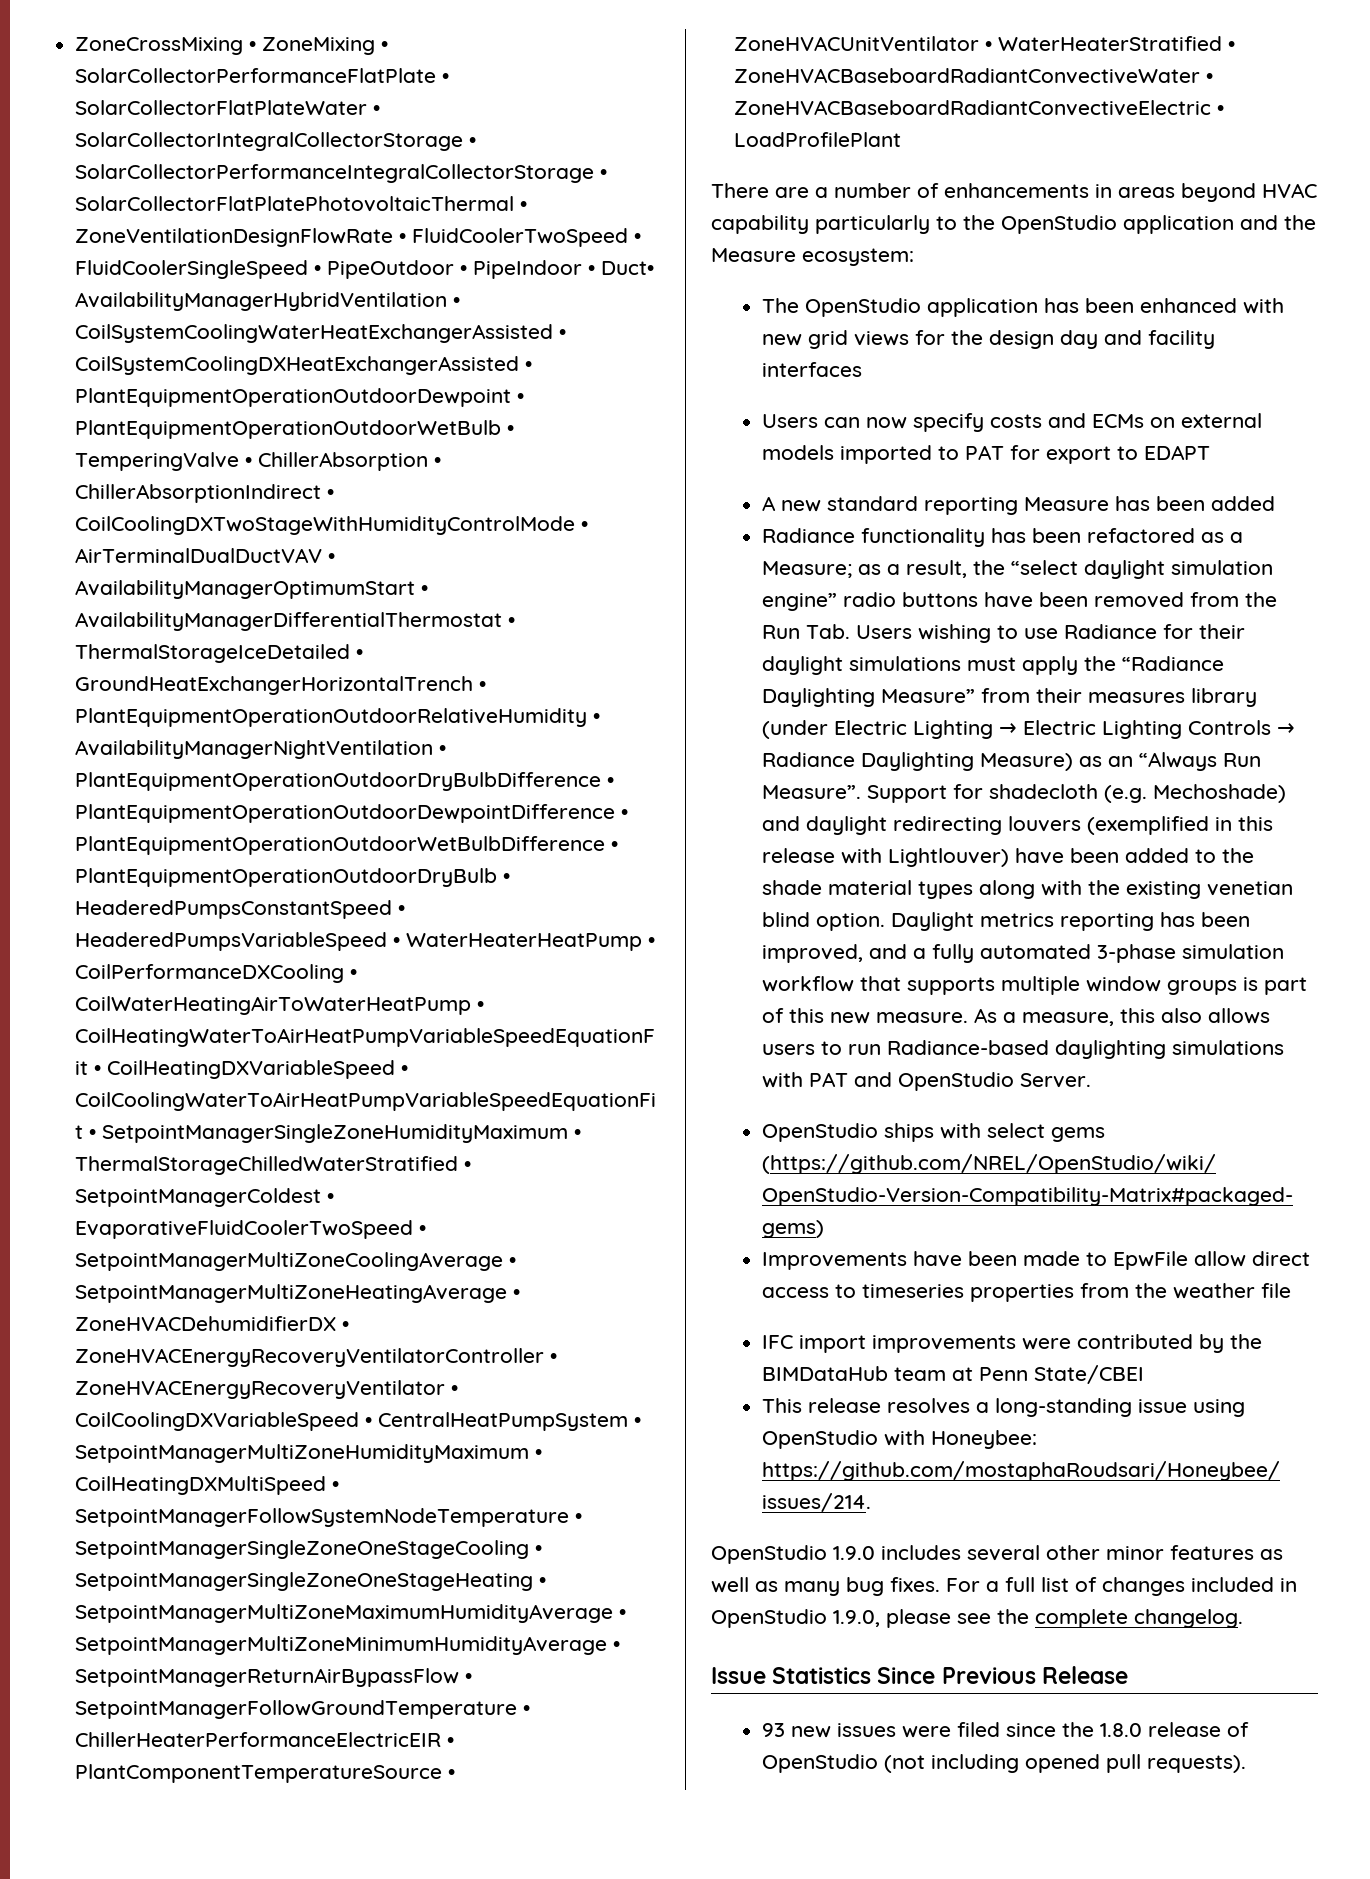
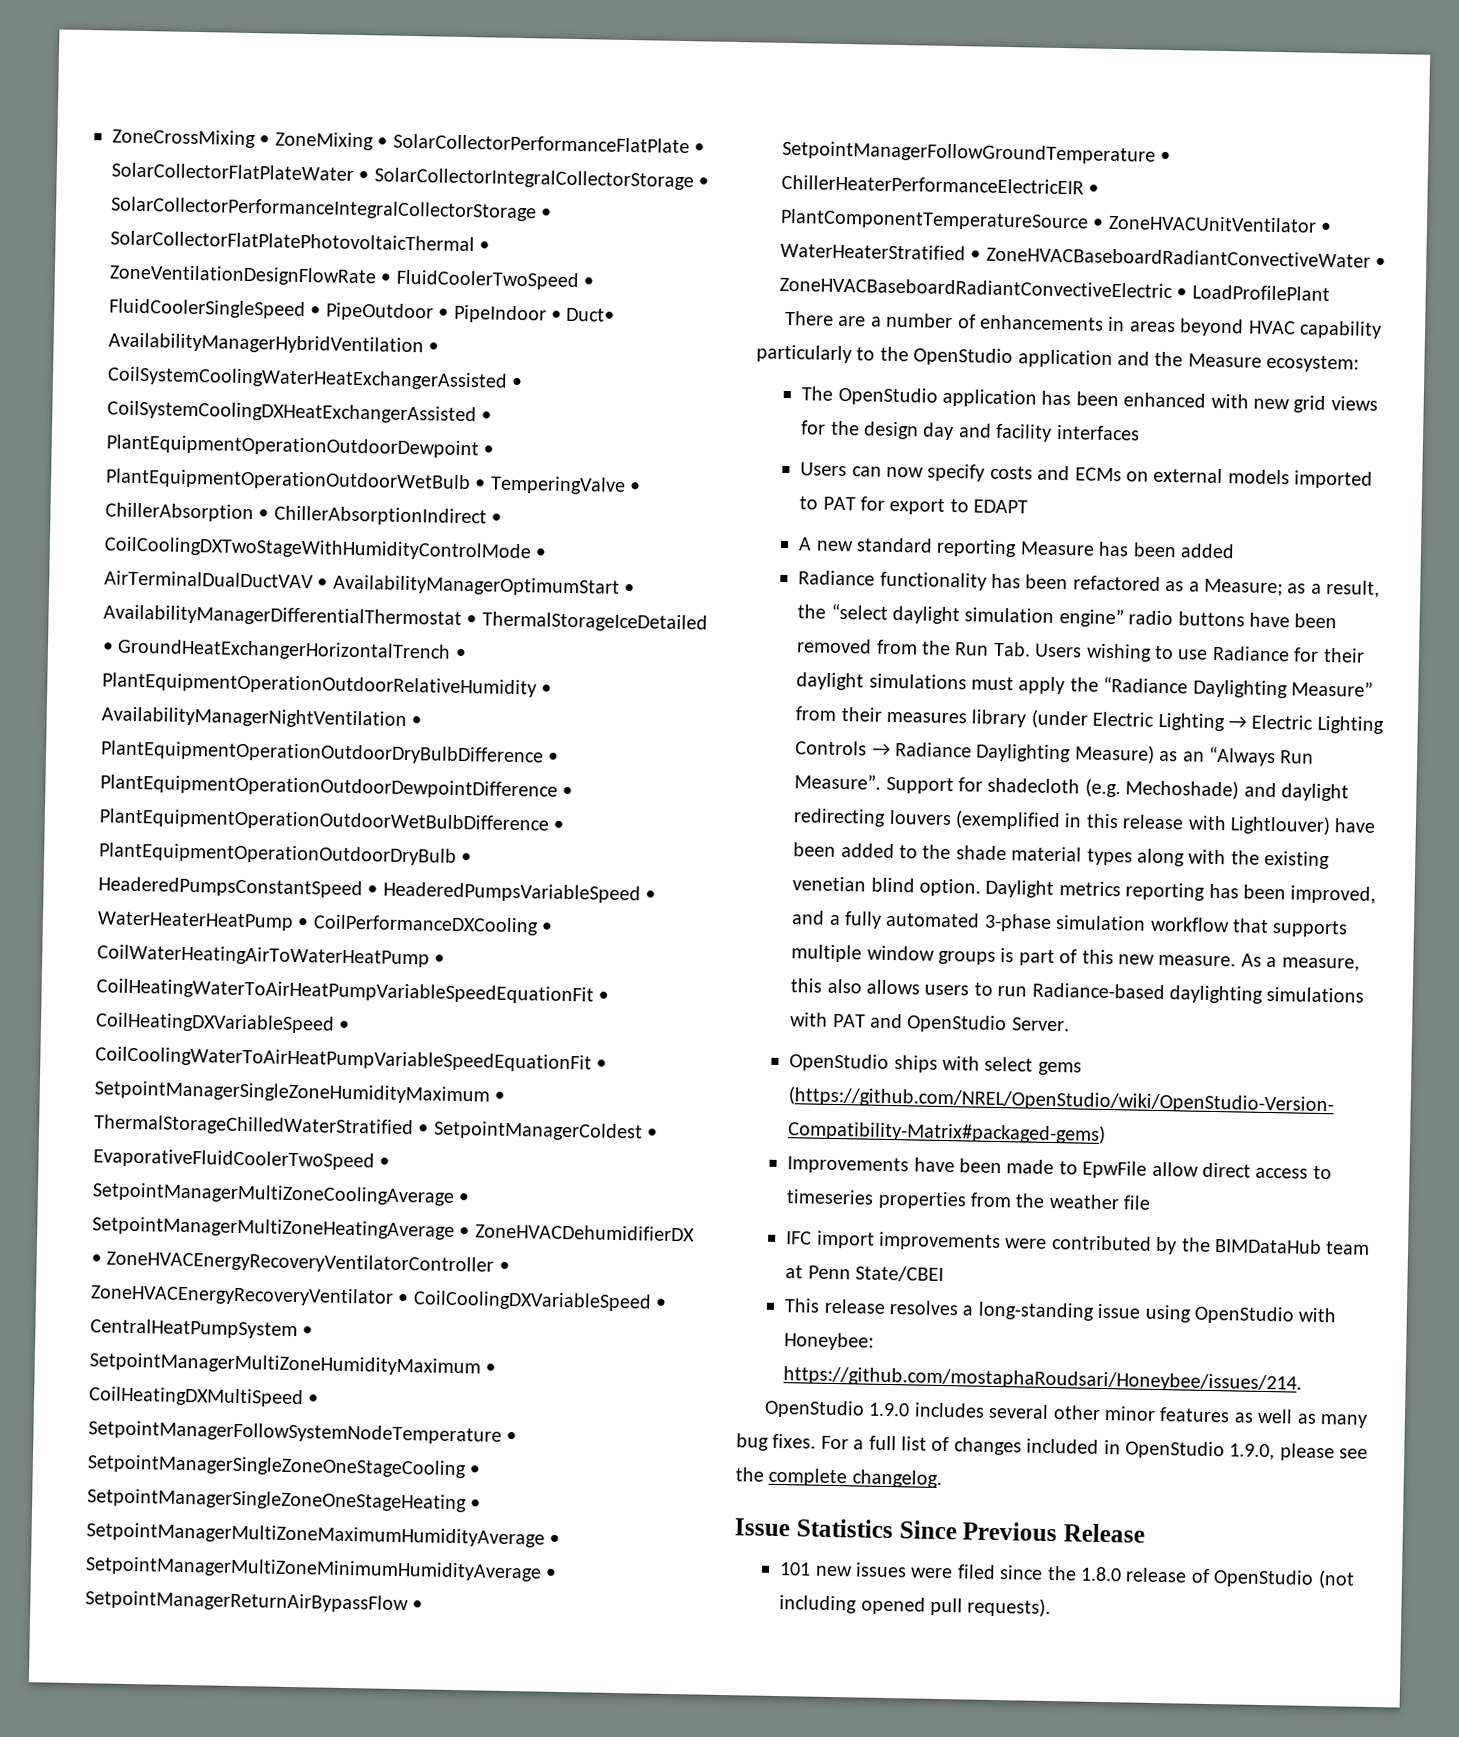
- 93 new issues were filed since the 1.8.0 release of OpenStudio (not including opened pull requests).
+ 101 new issues were filed since the 1.8.0 release of OpenStudio (not including opened pull requests).

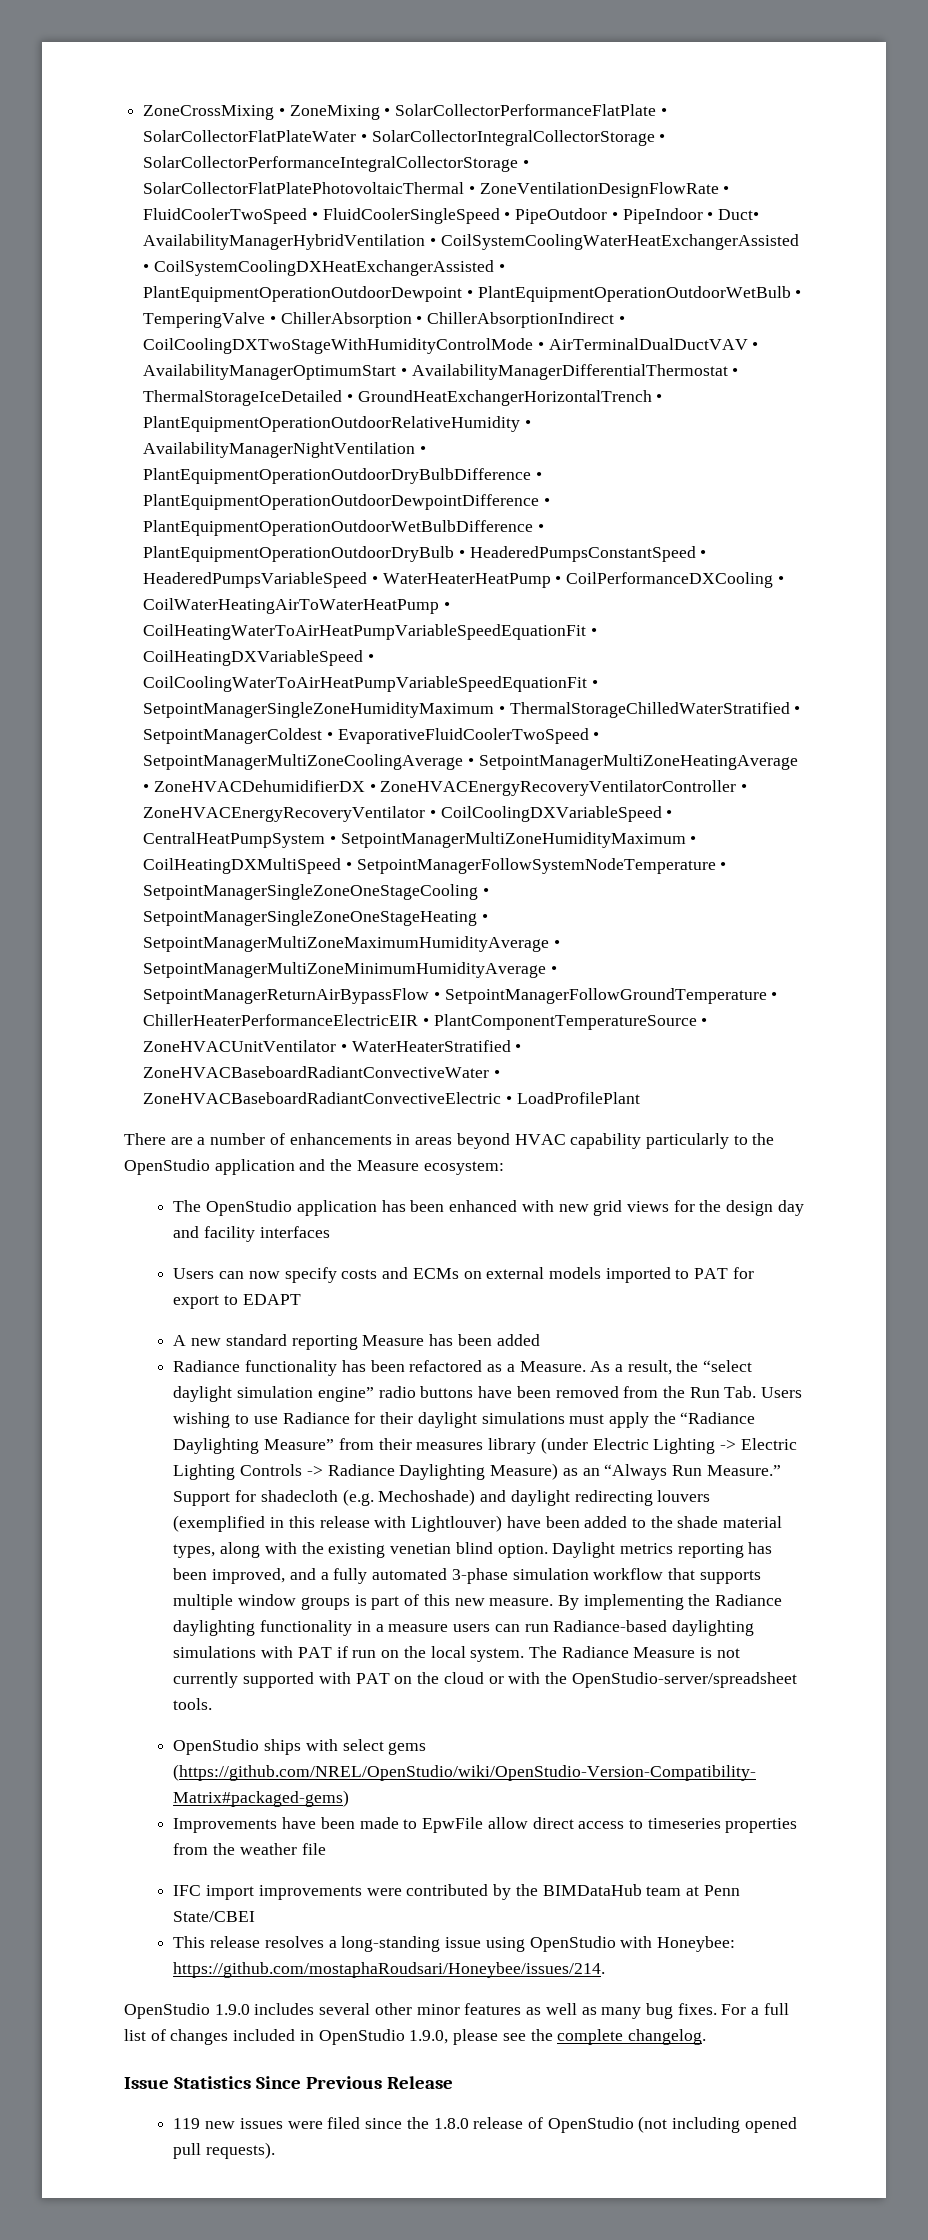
- Radiance functionality has been refactored as a Measure; as a result, the “select daylight simulation engine” radio buttons have been removed from the Run Tab. Users wishing to use Radiance for their daylight simulations must apply the “Radiance Daylighting Measure” from their measures library (under Electric Lighting → Electric Lighting Controls → Radiance Daylighting Measure) as an “Always Run Measure”.
+ Radiance functionality has been refactored as a Measure. As a result, the “select daylight simulation engine” radio buttons have been removed from the Run Tab. Users wishing to use Radiance for their daylight simulations must apply the “Radiance Daylighting Measure” from their measures library (under Electric Lighting -> Electric Lighting Controls -> Radiance Daylighting Measure) as an “Always Run Measure.”
- Support for shadecloth (e.g. Mechoshade) and daylight redirecting louvers (exemplified in this release with Lightlouver) have been added to the shade material types along with the existing venetian blind option.
+ Support for shadecloth (e.g. Mechoshade) and daylight redirecting louvers (exemplified in this release with Lightlouver) have been added to the shade material types, along with the existing venetian blind option.
- As a measure, this also allows users to run Radiance-based daylighting simulations with PAT and OpenStudio Server.
+ By implementing the Radiance daylighting functionality in a measure users can run Radiance-based daylighting simulations with PAT if run on the local system. The Radiance Measure is not currently supported with PAT on the cloud or with the OpenStudio-server/spreadsheet tools.
- 101 new issues were filed since the 1.8.0 release of OpenStudio (not including opened pull requests).
+ 119 new issues were filed since the 1.8.0 release of OpenStudio (not including opened pull requests).

